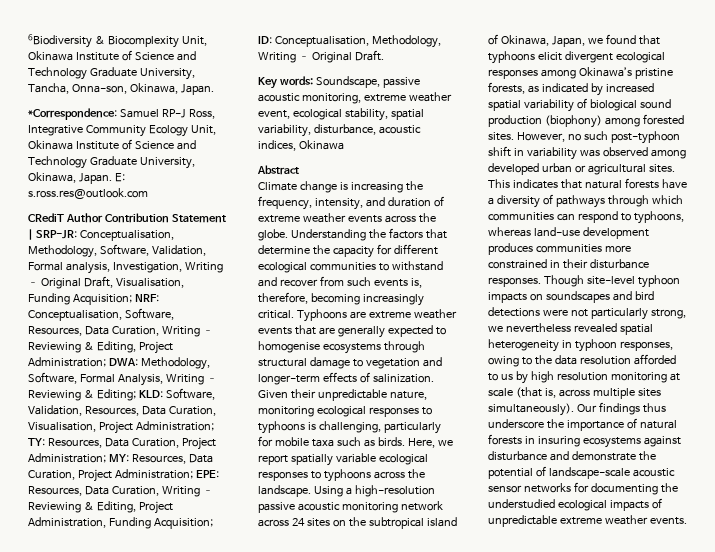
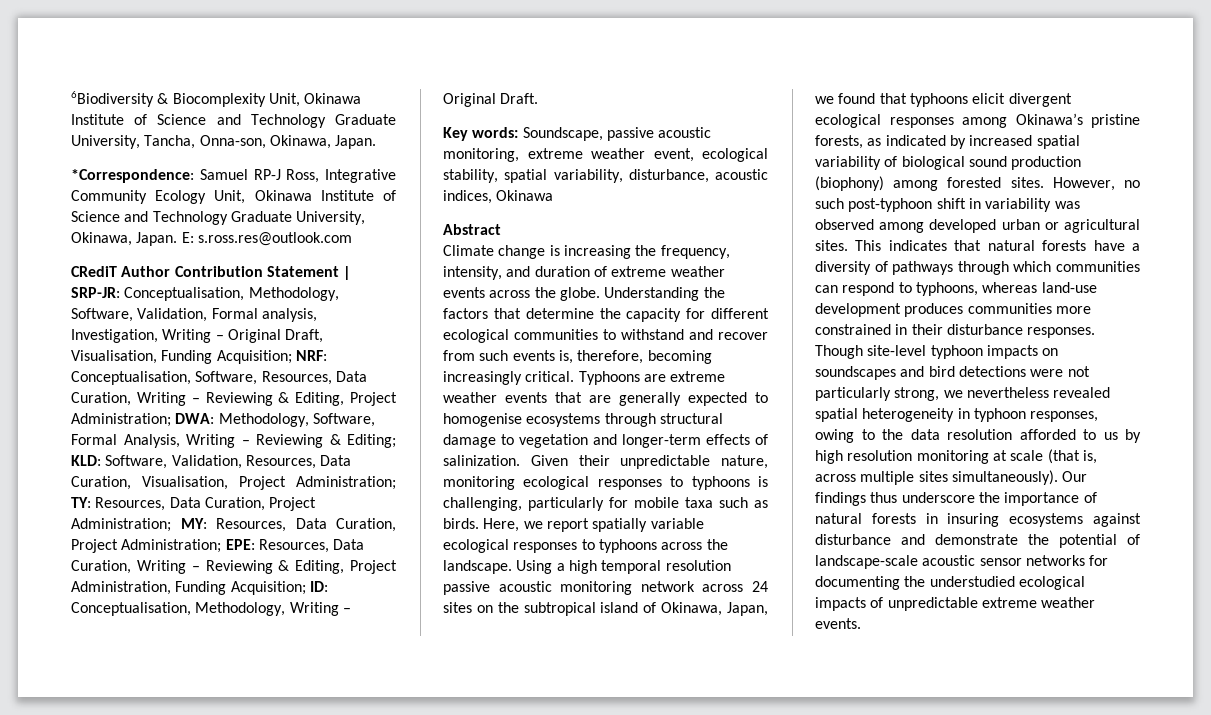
- Using a high-resolution passive acoustic monitoring network across 24 sites on the subtropical island of Okinawa, Japan, we found that typhoons elicit divergent ecological responses among Okinawa’s pristine forests, as indicated by increased spatial variability of biological sound production (biophony) among forested sites.
+ Using a high temporal resolution passive acoustic monitoring network across 24 sites on the subtropical island of Okinawa, Japan, we found that typhoons elicit divergent ecological responses among Okinawa’s pristine forests, as indicated by increased spatial variability of biological sound production (biophony) among forested sites.

